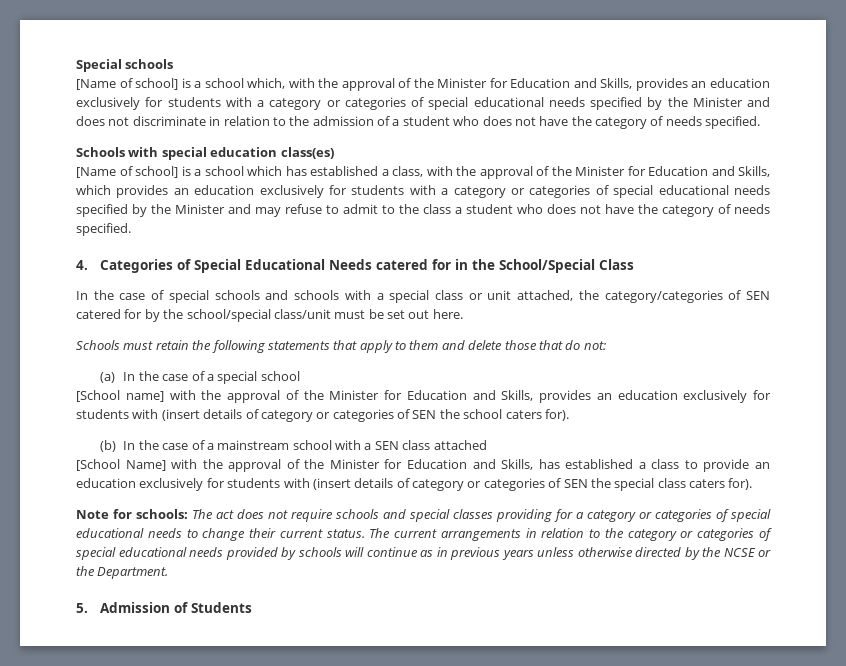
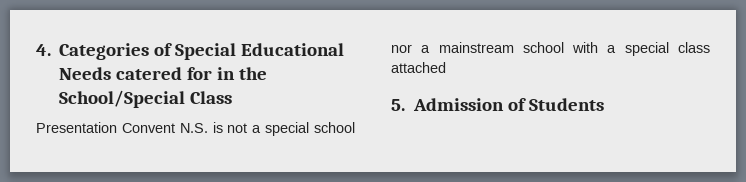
- Special schools
- [Name of school] is a school which, with the approval of the Minister for Education and Skills, provides an education exclusively for students with a category or categories of special educational needs specified by the Minister and does not discriminate in relation to the admission of a student who does not have the category of needs specified.
- Schools with special education class(es)
- [Name of school] is a school which has established a class, with the approval of the Minister for Education and Skills, which provides an education exclusively for students with a category or categories of special educational needs specified by the Minister and may refuse to admit to the class a student who does not have the category of needs specified.
- In the case of special schools and schools with a special class or unit attached, the category/categories of SEN catered for by the school/special class/unit must be set out here.
- Schools must retain the following statements that apply to them and delete those that do not:
- (a) In the case of a special school
- [School name] with the approval of the Minister for Education and Skills, provides an education exclusively for students with (insert details of category or categories of SEN the school caters for).
- (b) In the case of a mainstream school with a SEN class attached
+ Presentation Convent N.S. is not a special school nor a mainstream school with a special class attached
- [School Name] with the approval of the Minister for Education and Skills, has established a class to provide an education exclusively for students with (insert details of category or categories of SEN the special class caters for).
- Note for schools: The act does not require schools and special classes providing for a category or categories of special educational needs to change their current status. The current arrangements in relation to the category or categories of special educational needs provided by schools will continue as in previous years unless otherwise directed by the NCSE or the Department.

